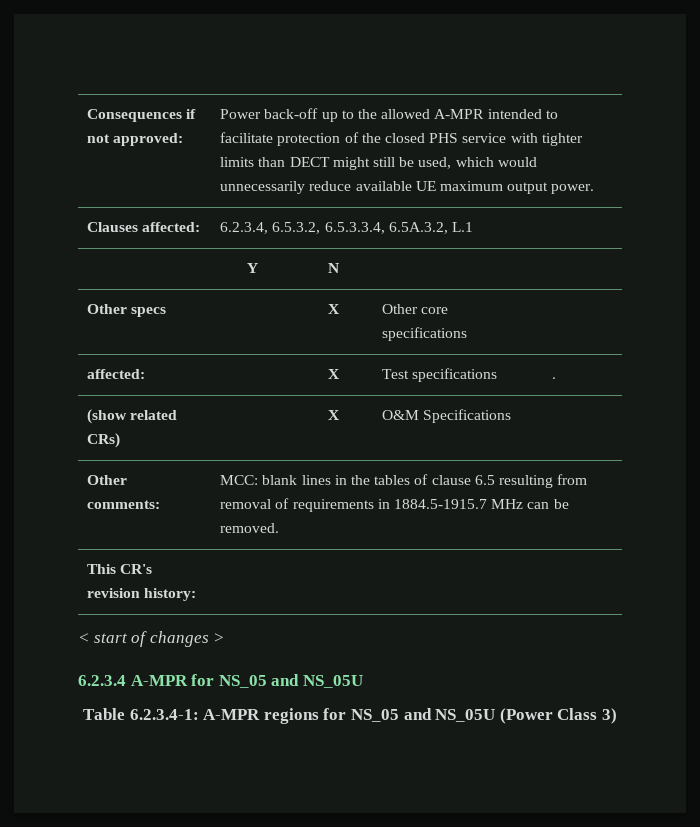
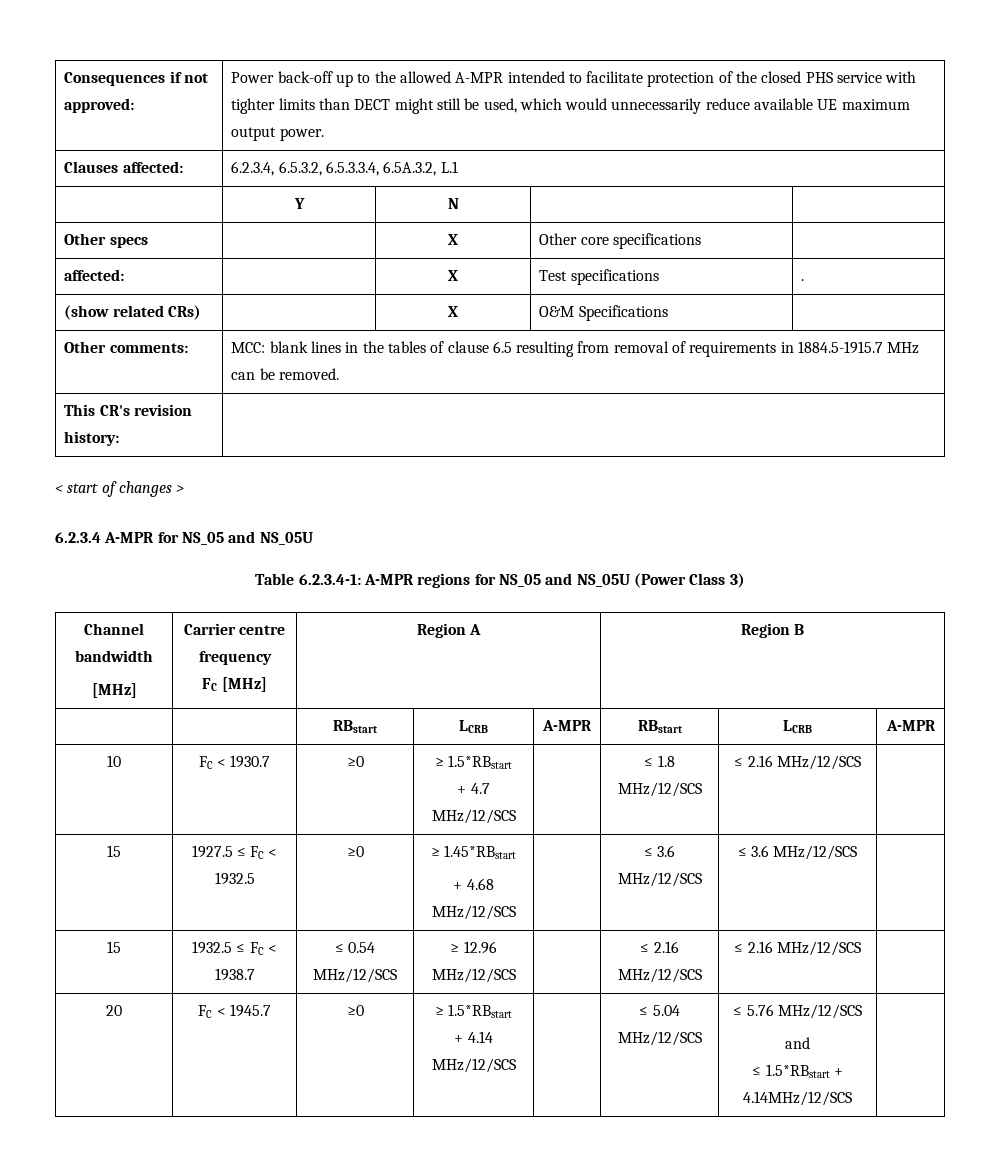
+ Channel bandwidth
+ [MHz] | Carrier centre frequency
+ FC [MHz] | Region A | Region B
+ | | RBstart | LCRB | A-MPR | RBstart | LCRB | A-MPR
+ 10 | FC < 1930.7 | ≥0 | ≥ 1.5*RBstart
+ + 4.7 MHz/12/SCS | | ≤ 1.8 MHz/12/SCS | ≤ 2.16 MHz/12/SCS |
+ 15 | 1927.5 ≤ FC < 1932.5 | ≥0 | ≥ 1.45*RBstart
+ + 4.68 MHz/12/SCS | | ≤ 3.6 MHz/12/SCS | ≤ 3.6 MHz/12/SCS |
+ 15 | 1932.5 ≤ FC < 1938.7 | ≤ 0.54 MHz/12/SCS | ≥ 12.96 MHz/12/SCS | | ≤ 2.16 MHz/12/SCS | ≤ 2.16 MHz/12/SCS |
+ 20 | FC < 1945.7 | ≥0 | ≥ 1.5*RBstart
+ + 4.14 MHz/12/SCS | | ≤ 5.04 MHz/12/SCS | ≤ 5.76 MHz/12/SCS
+ and
+ ≤ 1.5*RBstart + 4.14MHz/12/SCS |

